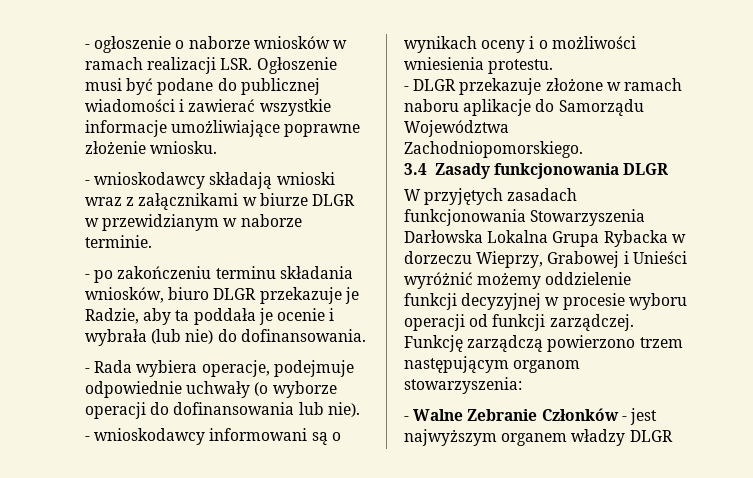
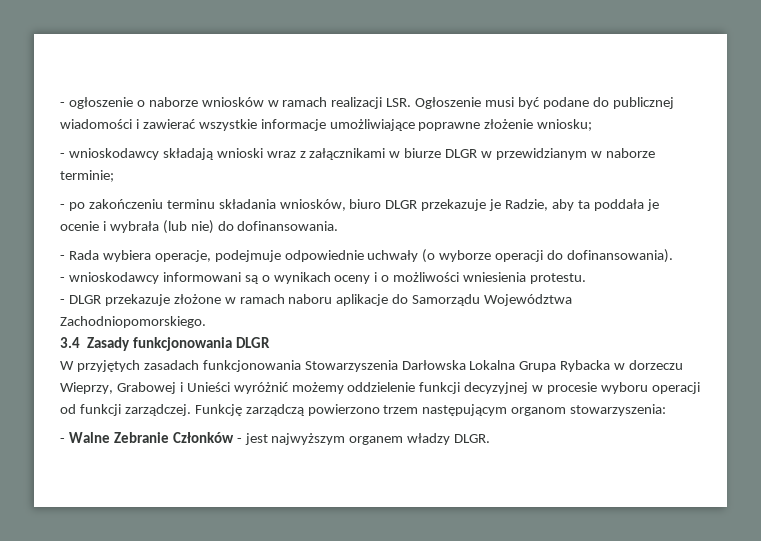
- - ogłoszenie o naborze wniosków w ramach realizacji LSR. Ogłoszenie musi być podane do publicznej wiadomości i zawierać wszystkie informacje umożliwiające poprawne złożenie wniosku.
+ - ogłoszenie o naborze wniosków w ramach realizacji LSR. Ogłoszenie musi być podane do publicznej wiadomości i zawierać wszystkie informacje umożliwiające poprawne złożenie wniosku;
- - wnioskodawcy składają wnioski wraz z załącznikami w biurze DLGR w przewidzianym w naborze terminie.
+ - wnioskodawcy składają wnioski wraz z załącznikami w biurze DLGR w przewidzianym w naborze terminie;
- - Rada wybiera operacje, podejmuje odpowiednie uchwały (o wyborze operacji do dofinansowania lub nie).
+ - Rada wybiera operacje, podejmuje odpowiednie uchwały (o wyborze operacji do dofinansowania).
- - Walne Zebranie Członków - jest najwyższym organem władzy DLGR
+ - Walne Zebranie Członków - jest najwyższym organem władzy DLGR.

